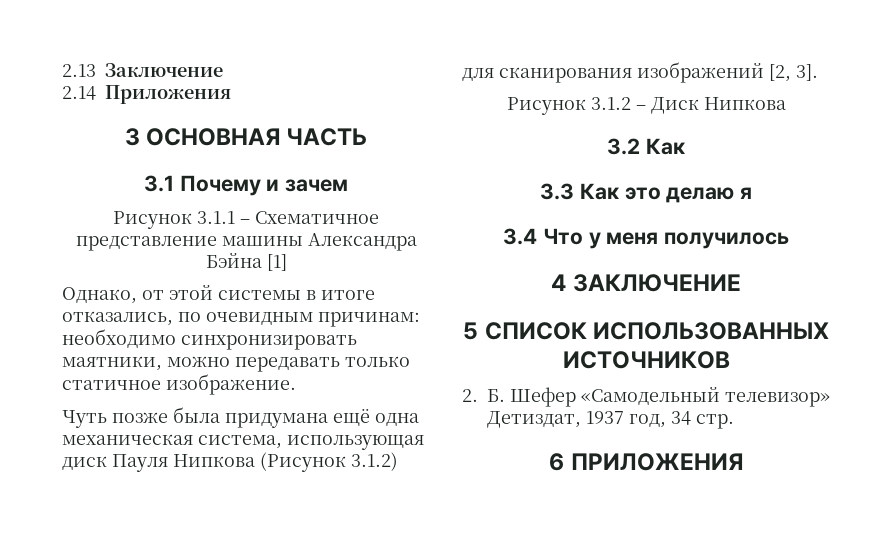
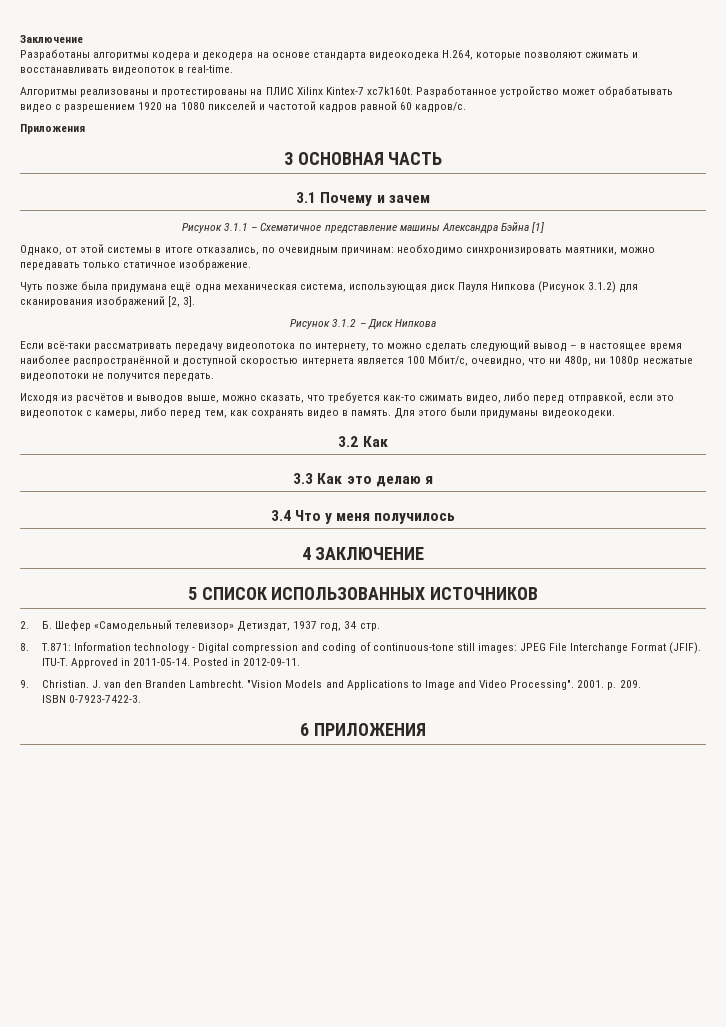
- 2.13 Заключение
+ Заключение
- 2.14 Приложения
+ Разработаны алгоритмы кодера и декодера на основе стандарта видеокодека H.264, которые позволяют сжимать и восстанавливать видеопоток в real-time.
+ Алгоритмы реализованы и протестированы на ПЛИС Xilinx Kintex-7 xc7k160t. Разработанное устройство может обрабатывать видео с разрешением 1920 на 1080 пикселей и частотой кадров равной 60 кадров/с.
+ Приложения
+ Если всё-таки рассматривать передачу видеопотока по интернету, то можно сделать следующий вывод – в настоящее время наиболее распространённой и доступной скоростью интернета является 100 Мбит/с, очевидно, что ни 480p, ни 1080p несжатые видеопотоки не получится передать.
+ Исходя из расчётов и выводов выше, можно сказать, что требуется как-то сжимать видео, либо перед отправкой, если это видеопоток с камеры, либо перед тем, как сохранять видео в память. Для этого были придуманы видеокодеки.
+ 8. T.871: Information technology - Digital compression and coding of continuous-tone still images: JPEG File Interchange Format (JFIF). ITU-T. Approved in 2011-05-14. Posted in 2012-09-11.
+ 9. Christian. J. van den Branden Lambrecht. "Vision Models and Applications to Image and Video Processing". 2001. p. 209.
+ ISBN 0-7923-7422-3.

